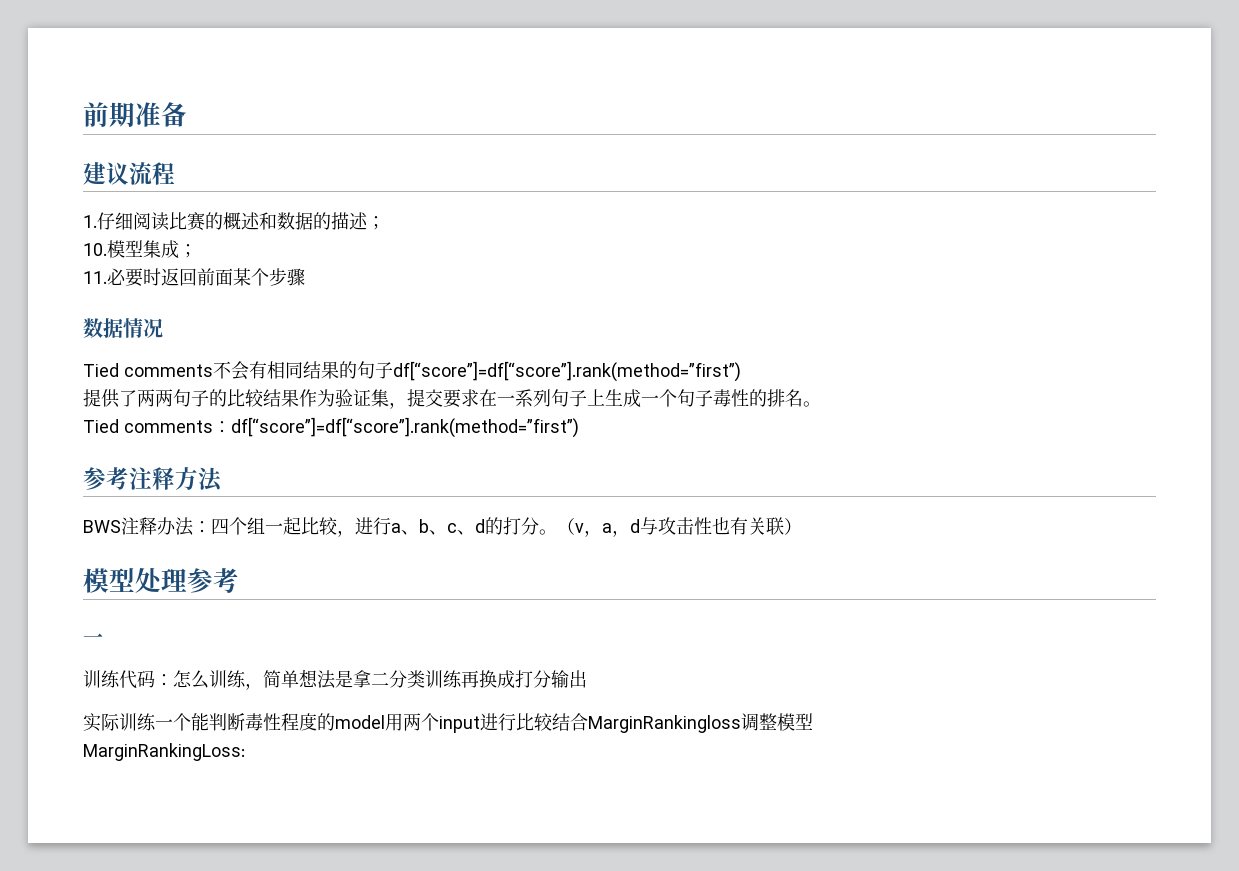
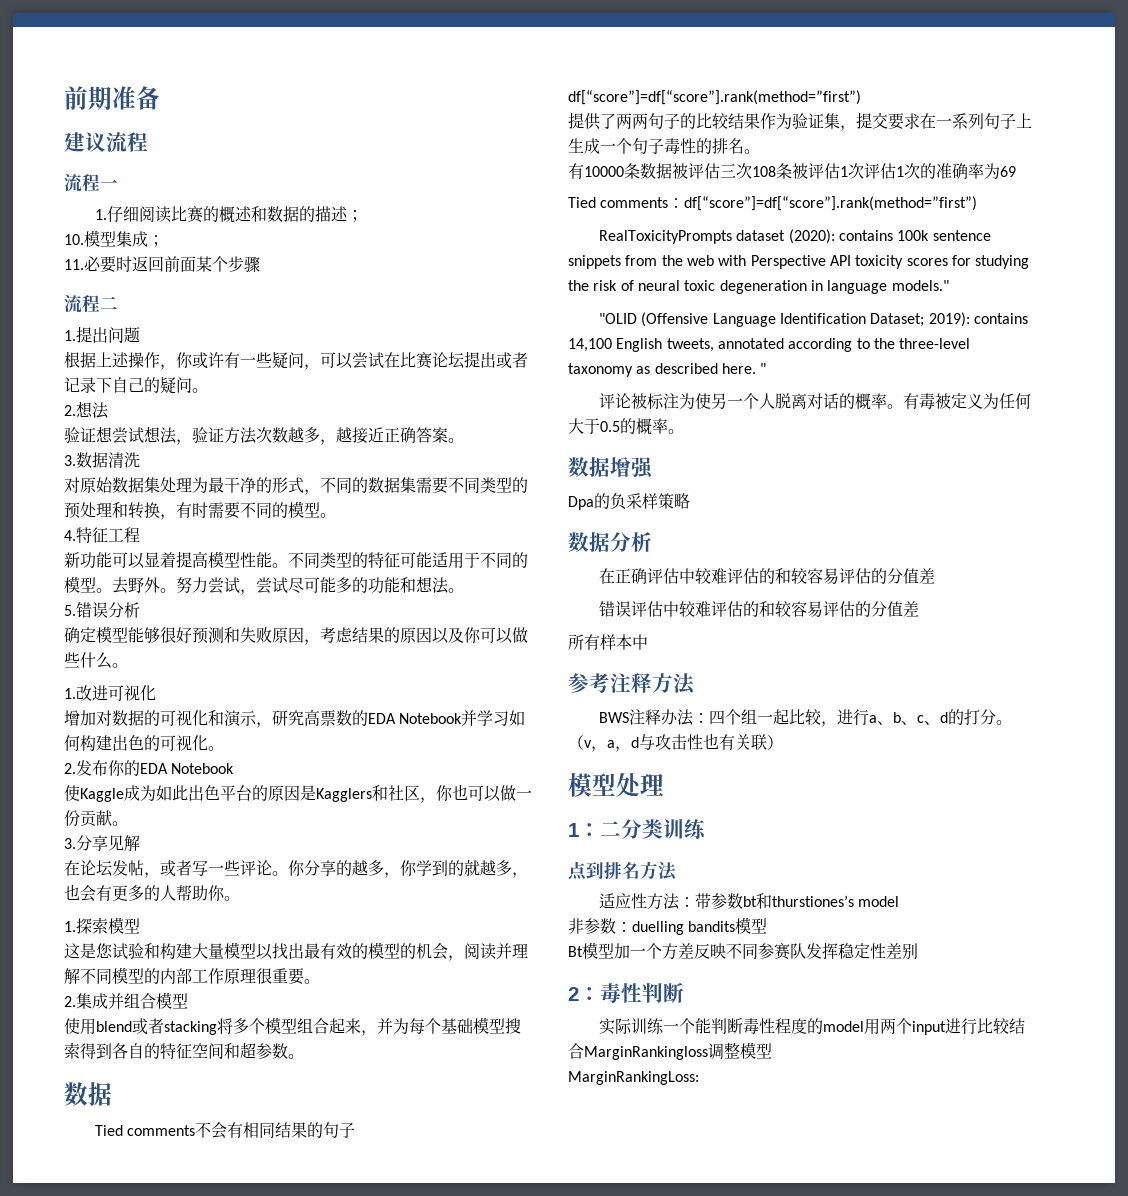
+ 流程一
- 数据情况
+ 流程二
+ 1.提出问题
+ 根据上述操作，你或许有一些疑问，可以尝试在比赛论坛提出或者记录下自己的疑问。
+ 2.想法
+ 验证想尝试想法，验证方法次数越多，越接近正确答案。
+ 3.数据清洗
+ 对原始数据集处理为最干净的形式，不同的数据集需要不同类型的预处理和转换，有时需要不同的模型。
+ 4.特征工程
+ 新功能可以显着提高模型性能。不同类型的特征可能适用于不同的模型。去野外。努力尝试，尝试尽可能多的功能和想法。
+ 5.错误分析
+ 确定模型能够很好预测和失败原因，考虑结果的原因以及你可以做些什么。
+ 1.改进可视化
+ 增加对数据的可视化和演示，研究高票数的EDA Notebook并学习如何构建出色的可视化。
+ 2.发布你的EDA Notebook
+ 使Kaggle成为如此出色平台的原因是Kagglers和社区，你也可以做一份贡献。
+ 3.分享见解
+ 在论坛发帖，或者写一些评论。你分享的越多，你学到的就越多，也会有更多的人帮助你。
+ 1.探索模型
+ 这是您试验和构建大量模型以找出最有效的模型的机会，阅读并理解不同模型的内部工作原理很重要。
+ 2.集成并组合模型
+ 使用blend或者stacking将多个模型组合起来，并为每个基础模型搜索得到各自的特征空间和超参数。
+ 数据
+ 有10000条数据被评估三次108条被评估1次评估1次的准确率为69
  Tied comments：df[“score”]=df[“score”].rank(method=”first”)
+ RealToxicityPrompts dataset (2020): contains 100k sentence snippets from the web with Perspective API toxicity scores for studying the risk of neural toxic degeneration in language models."
+ "OLID (Offensive Language Identification Dataset; 2019): contains 14,100 English tweets, annotated according to the three-level taxonomy as described here. "
+ 评论被标注为使另一个人脱离对话的概率。有毒被定义为任何大于0.5的概率。
+ 数据增强
+ Dpa的负采样策略
+ 数据分析
+ 在正确评估中较难评估的和较容易评估的分值差
+ 错误评估中较难评估的和较容易评估的分值差
+ 所有样本中
- 模型处理参考
- 一
- 训练代码：怎么训练，简单想法是拿二分类训练再换成打分输出
+ 模型处理
+ 1：二分类训练
+ 点到排名方法
+ 适应性方法：带参数bt和thurstiones’s model
+ 非参数：duelling bandits模型
+ Bt模型加一个方差反映不同参赛队发挥稳定性差别
+ 2：毒性判断

